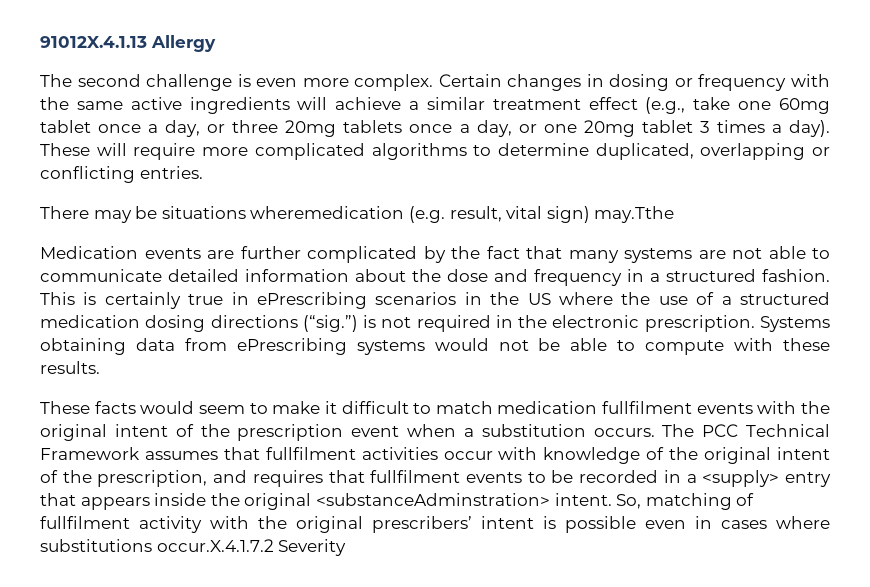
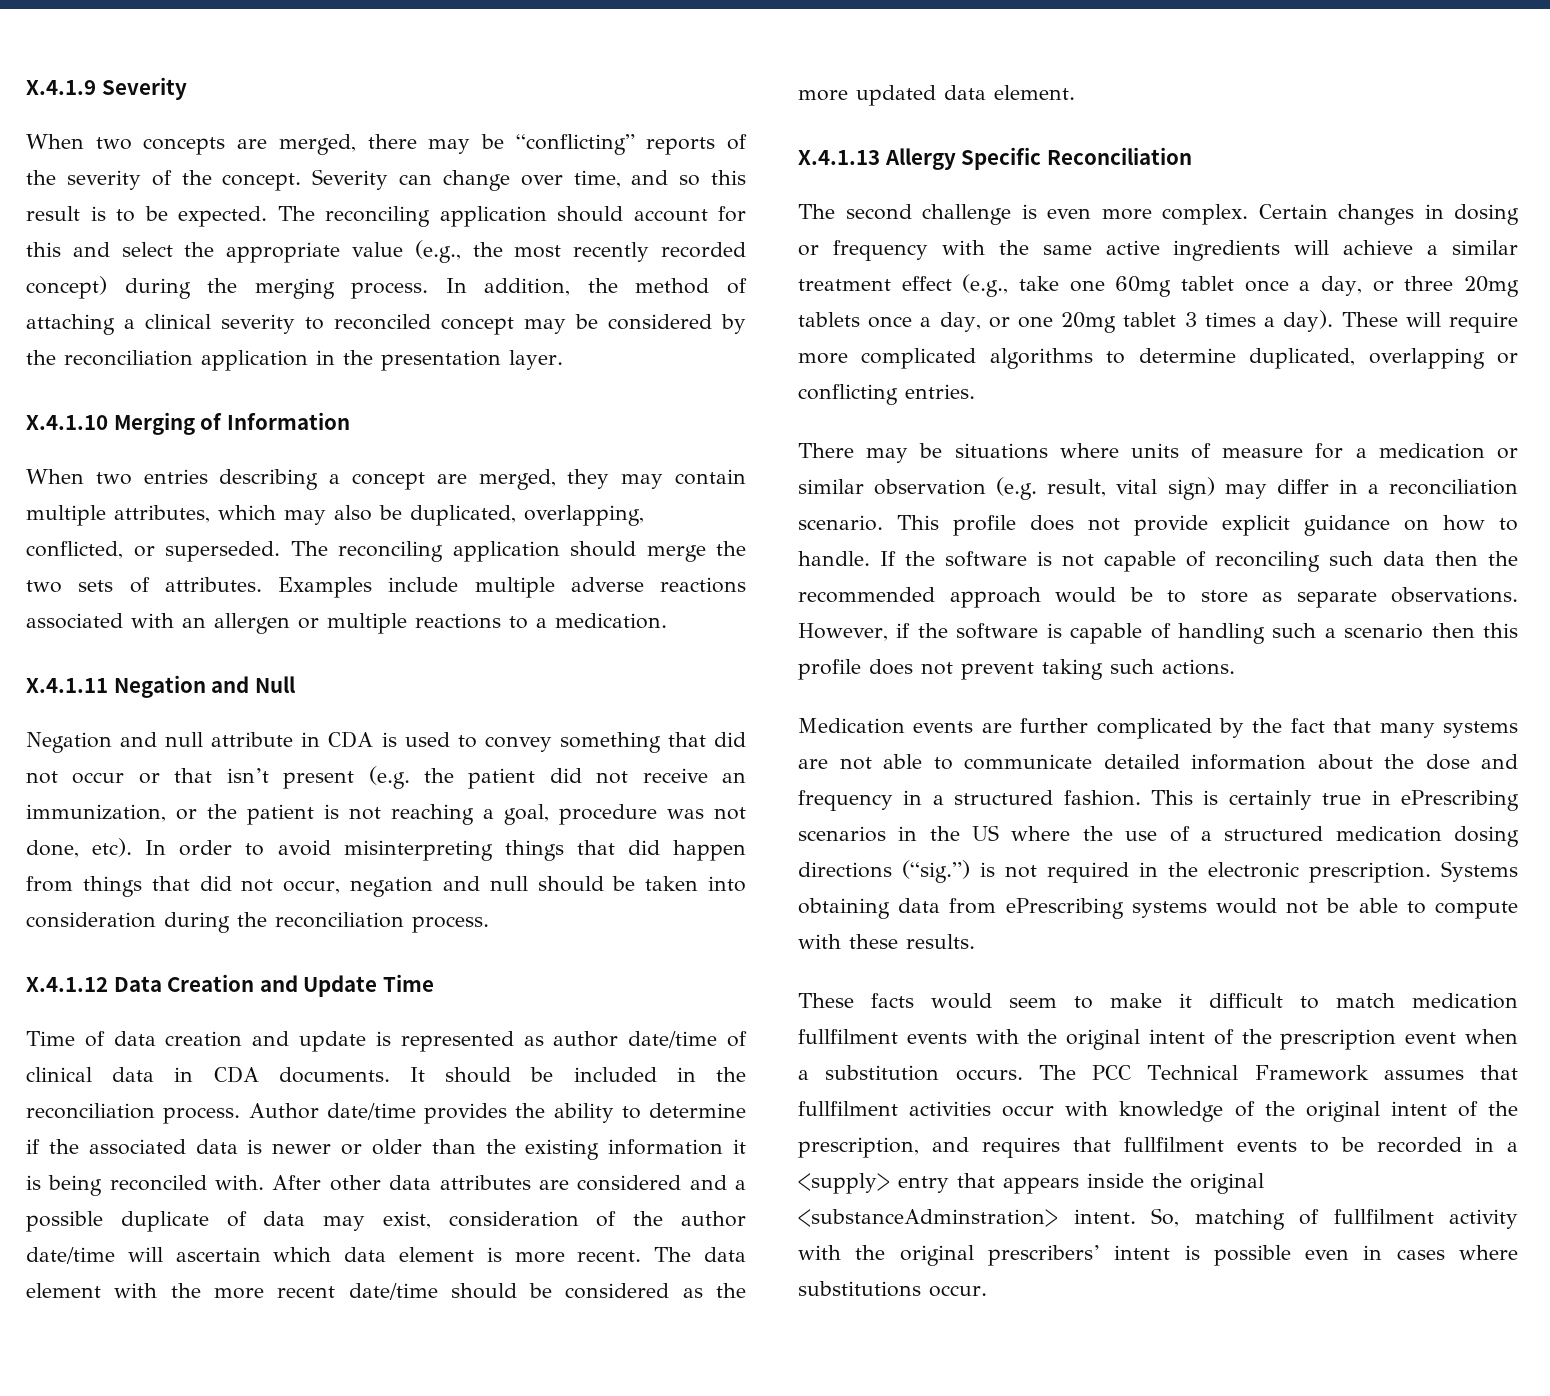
- 91012X.4.1.13 Allergy
+ X.4.1.9 Severity
+ When two concepts are merged, there may be “conflicting” reports of the severity of the concept. Severity can change over time, and so this result is to be expected. The reconciling application should account for this and select the appropriate value (e.g., the most recently recorded concept) during the merging process. In addition, the method of attaching a clinical severity to reconciled concept may be considered by the reconciliation application in the presentation layer.
+ X.4.1.10 Merging of Information
+ When two entries describing a concept are merged, they may contain multiple attributes, which may also be duplicated, overlapping, conflicted, or superseded. The reconciling application should merge the two sets of attributes. Examples include multiple adverse reactions associated with an allergen or multiple reactions to a medication.
+ X.4.1.11 Negation and Null
+ Negation and null attribute in CDA is used to convey something that did not occur or that isn’t present (e.g. the patient did not receive an immunization, or the patient is not reaching a goal, procedure was not done, etc). In order to avoid misinterpreting things that did happen from things that did not occur, negation and null should be taken into consideration during the reconciliation process.
+ X.4.1.12 Data Creation and Update Time
+ Time of data creation and update is represented as author date/time of clinical data in CDA documents. It should be included in the reconciliation process. Author date/time provides the ability to determine if the associated data is newer or older than the existing information it is being reconciled with. After other data attributes are considered and a possible duplicate of data may exist, consideration of the author date/time will ascertain which data element is more recent. The data element with the more recent date/time should be considered as the more updated data element.
+ X.4.1.13 Allergy Specific Reconciliation
- There may be situations wheremedication (e.g. result, vital sign) may.Tthe
+ There may be situations where units of measure for a medication or similar observation (e.g. result, vital sign) may differ in a reconciliation scenario. This profile does not provide explicit guidance on how to handle. If the software is not capable of reconciling such data then the recommended approach would be to store as separate observations. However, if the software is capable of handling such a scenario then this profile does not prevent taking such actions.
- So, matching of fullfilment activity with the original prescribers’ intent is possible even in cases where substitutions occur.X.4.1.7.2 Severity
+ So, matching of fullfilment activity with the original prescribers’ intent is possible even in cases where substitutions occur.

